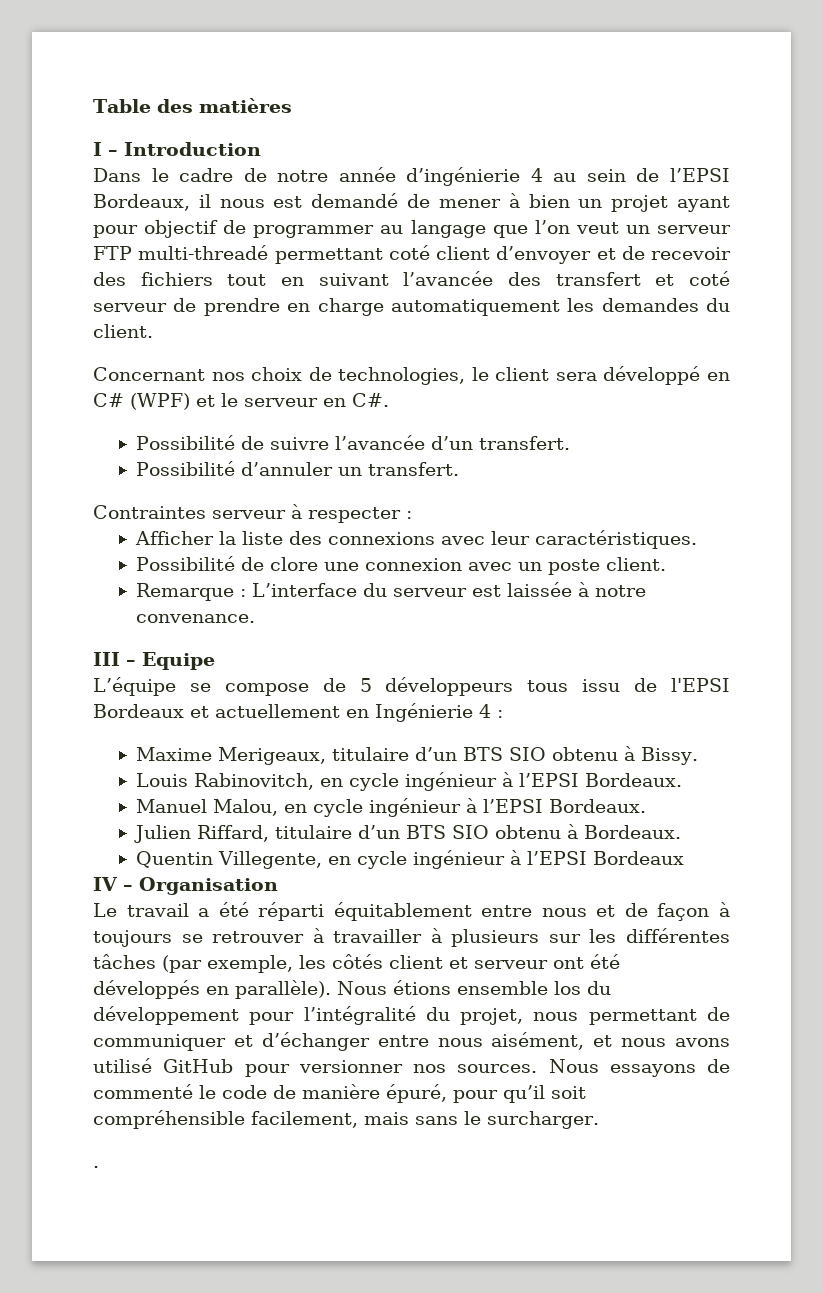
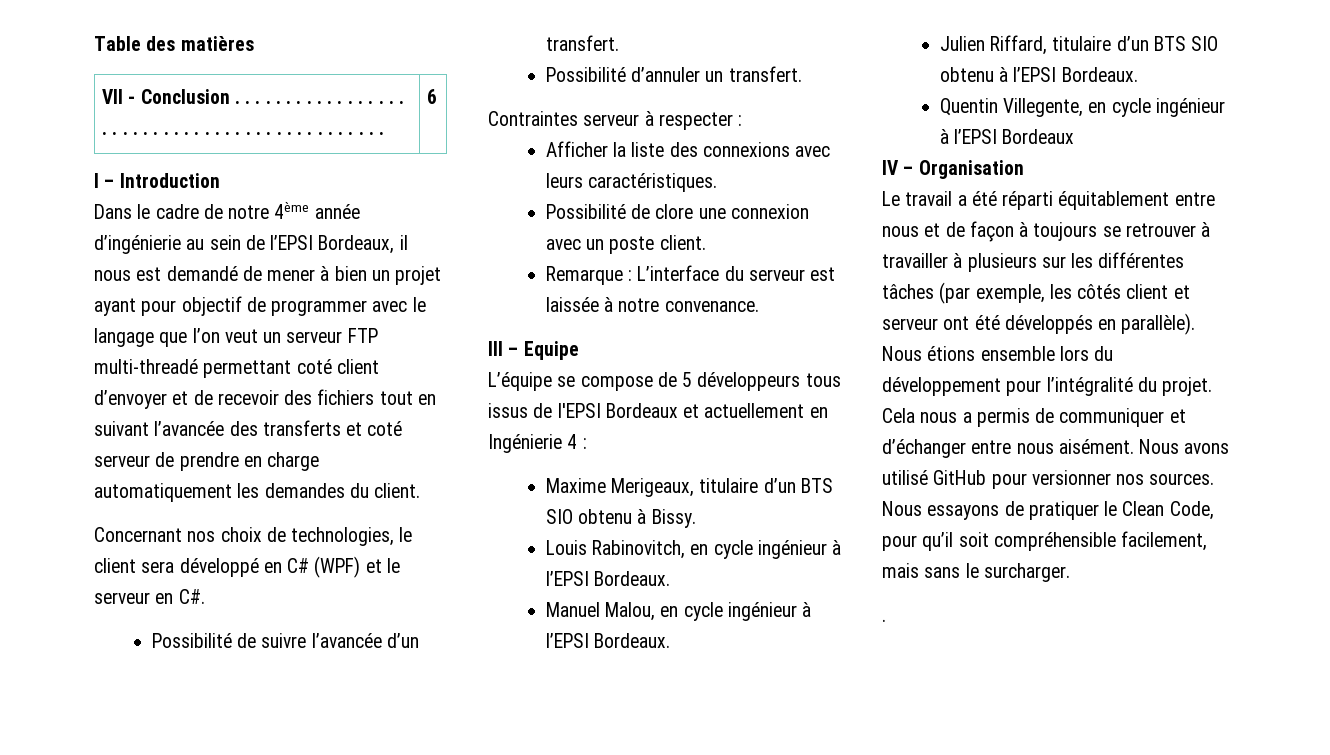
+ VII - Conclusion . . . . . . . . . . . . . . . . . . . . . . . . . . . . . . . . . . . . . . . . . . . . . | 6
- Dans le cadre de notre année d’ingénierie 4 au sein de l’EPSI Bordeaux, il nous est demandé de mener à bien un projet ayant pour objectif de programmer au langage que l’on veut un serveur FTP multi-threadé permettant coté client d’envoyer et de recevoir des fichiers tout en suivant l’avancée des transfert et coté serveur de prendre en charge automatiquement les demandes du client.
+ Dans le cadre de notre 4ème année d’ingénierie au sein de l’EPSI Bordeaux, il nous est demandé de mener à bien un projet ayant pour objectif de programmer avec le langage que l’on veut un serveur FTP multi-threadé permettant coté client d’envoyer et de recevoir des fichiers tout en suivant l’avancée des transferts et coté serveur de prendre en charge automatiquement les demandes du client.
- Afficher la liste des connexions avec leur caractéristiques.
+ Afficher la liste des connexions avec leurs caractéristiques.
- L’équipe se compose de 5 développeurs tous issu de l'EPSI Bordeaux et actuellement en Ingénierie 4 :
+ L’équipe se compose de 5 développeurs tous issus de l'EPSI Bordeaux et actuellement en Ingénierie 4 :
- Julien Riffard, titulaire d’un BTS SIO obtenu à Bordeaux.
+ Julien Riffard, titulaire d’un BTS SIO obtenu à l’EPSI Bordeaux.
- Nous étions ensemble los du développement pour l’intégralité du projet, nous permettant de communiquer et d’échanger entre nous aisément, et nous avons utilisé GitHub pour versionner nos sources.
+ Nous étions ensemble lors du développement pour l’intégralité du projet. Cela nous a permis de communiquer et d’échanger entre nous aisément. Nous avons utilisé GitHub pour versionner nos sources.
- Nous essayons de commenté le code de manière épuré, pour qu’il soit compréhensible facilement, mais sans le surcharger.
+ Nous essayons de pratiquer le Clean Code, pour qu’il soit compréhensible facilement, mais sans le surcharger.

